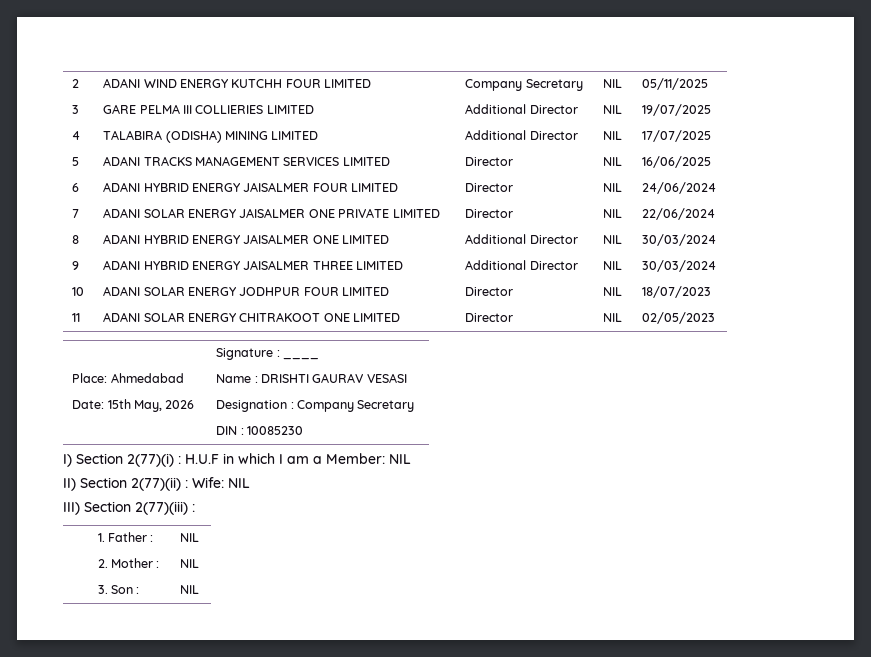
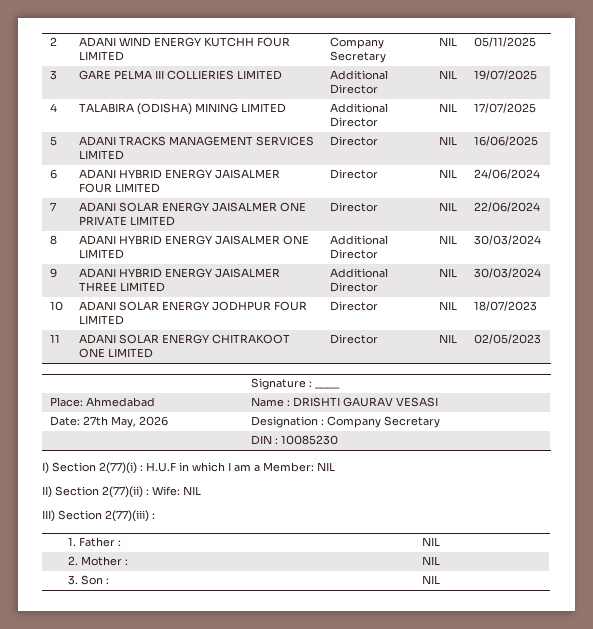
- Date: 15th May, 2026 | Designation : Company Secretary
+ Date: 27th May, 2026 | Designation : Company Secretary

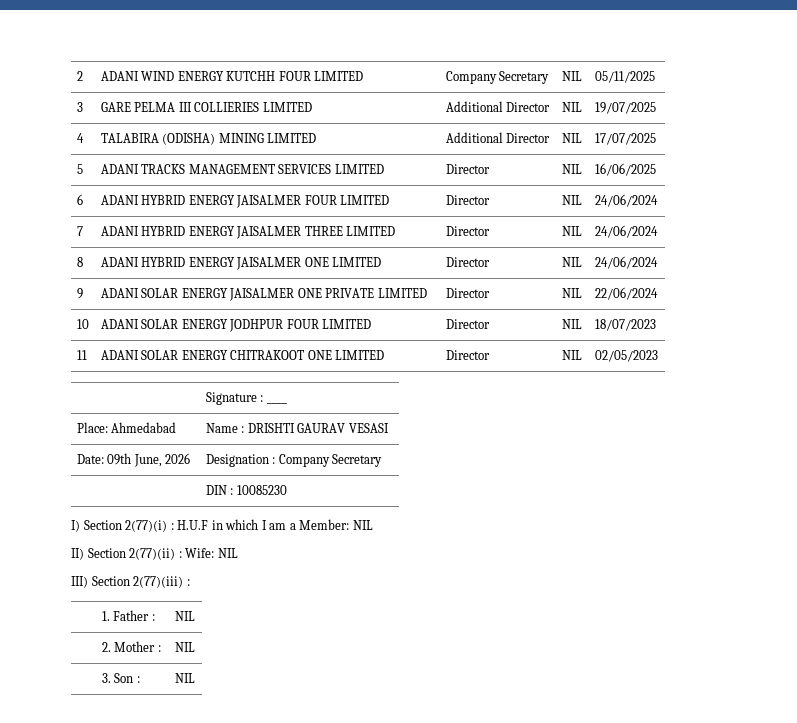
- 7 | ADANI SOLAR ENERGY JAISALMER ONE PRIVATE LIMITED | Director | NIL | 22/06/2024
+ 7 | ADANI HYBRID ENERGY JAISALMER THREE LIMITED | Director | NIL | 24/06/2024
+ 8 | ADANI HYBRID ENERGY JAISALMER ONE LIMITED | Director | NIL | 24/06/2024
+ 9 | ADANI SOLAR ENERGY JAISALMER ONE PRIVATE LIMITED | Director | NIL | 22/06/2024
- 8 | ADANI HYBRID ENERGY JAISALMER ONE LIMITED | Additional Director | NIL | 30/03/2024
- 9 | ADANI HYBRID ENERGY JAISALMER THREE LIMITED | Additional Director | NIL | 30/03/2024
- Date: 27th May, 2026 | Designation : Company Secretary
+ Date: 09th June, 2026 | Designation : Company Secretary

